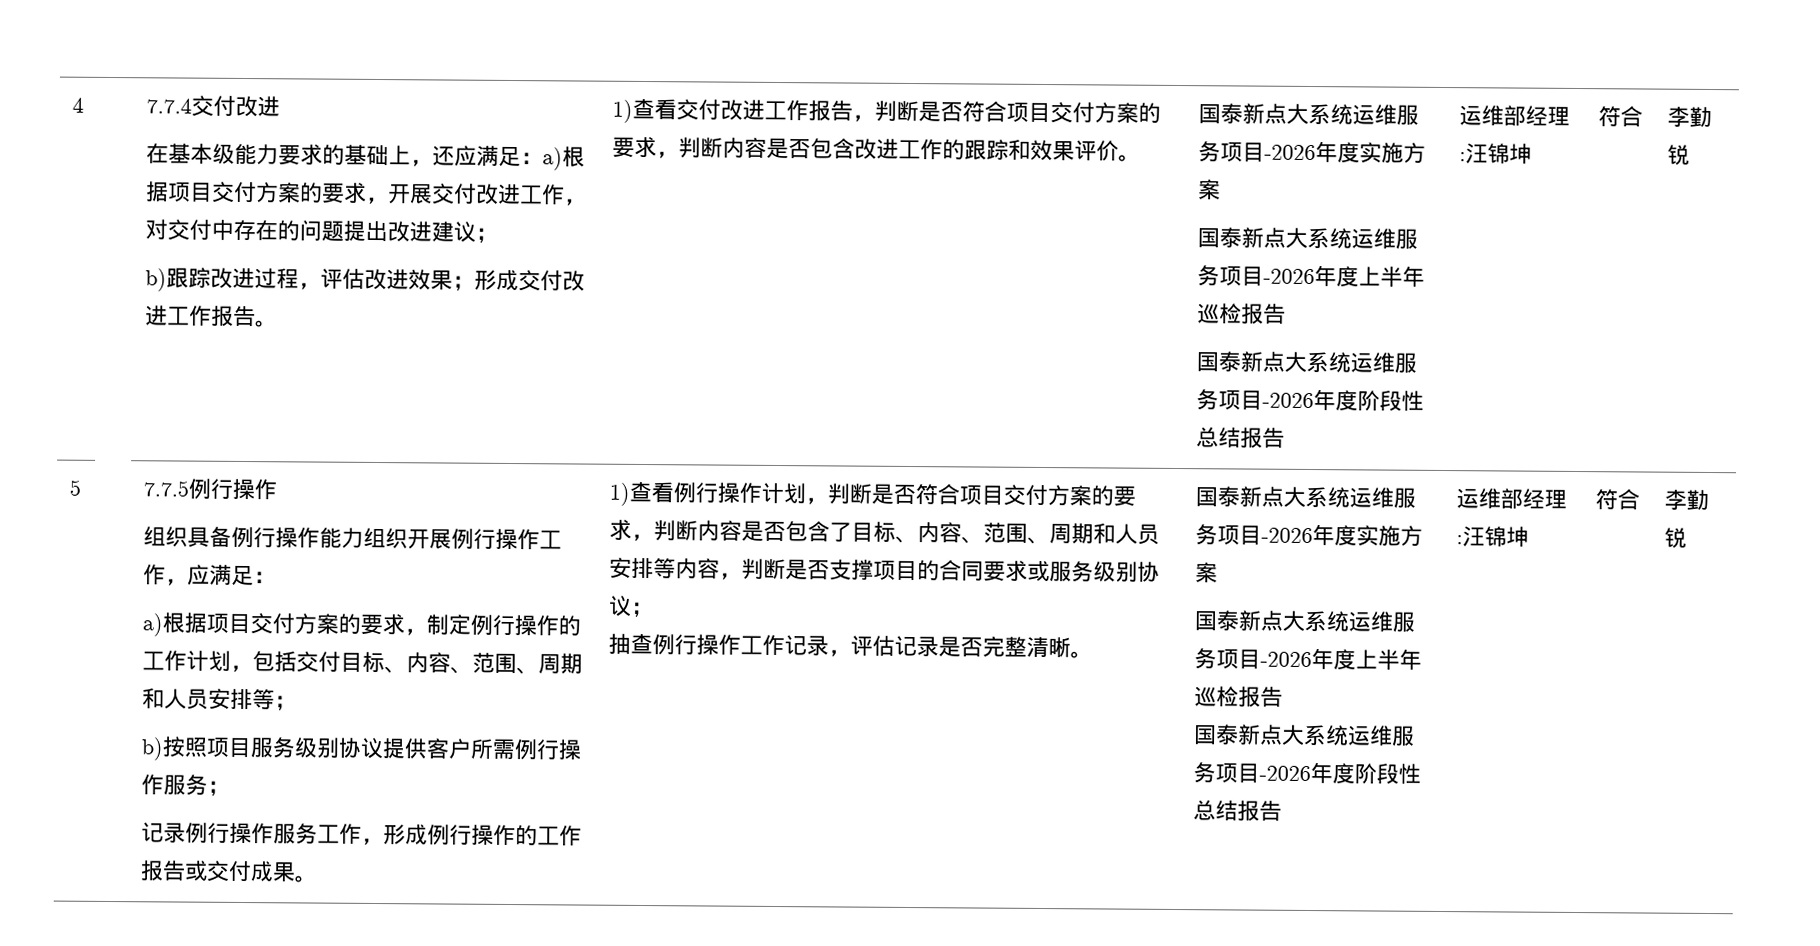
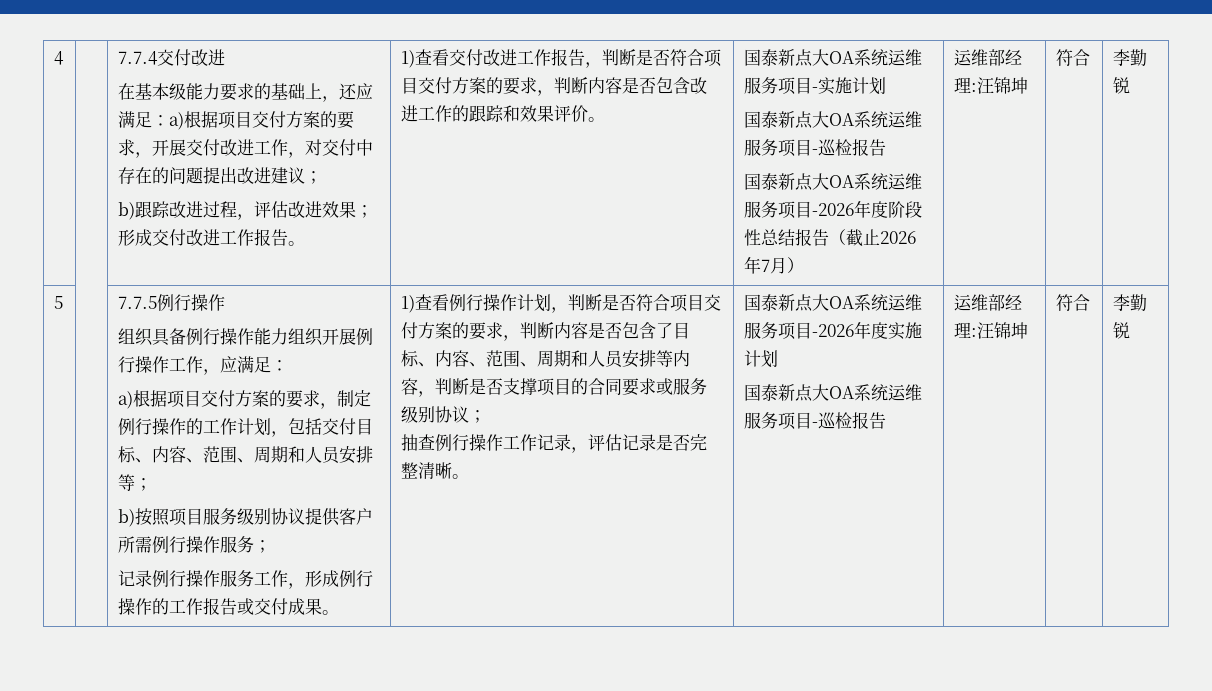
- 1)查看交付改进工作报告，判断是否符合项目交付方案的要求，判断内容是否包含改进工作的跟踪和效果评价。 | 国泰新点大系统运维服务项目-2026年度实施方案
- 国泰新点大系统运维服务项目-2026年度上半年巡检报告
- 国泰新点大系统运维服务项目-2026年度阶段性总结报告
+ 1)查看交付改进工作报告，判断是否符合项目交付方案的要求，判断内容是否包含改进工作的跟踪和效果评价。 | 国泰新点大OA系统运维服务项目-实施计划
+ 国泰新点大OA系统运维服务项目-巡检报告
+ 国泰新点大OA系统运维服务项目-2026年度阶段性总结报告（截止2026年7月）
- 抽查例行操作工作记录，评估记录是否完整清晰。 | 国泰新点大系统运维服务项目-2026年度实施方案
- 国泰新点大系统运维服务项目-2026年度上半年巡检报告
- 国泰新点大系统运维服务项目-2026年度阶段性总结报告
+ 抽查例行操作工作记录，评估记录是否完整清晰。 | 国泰新点大OA系统运维服务项目-2026年度实施计划
+ 国泰新点大OA系统运维服务项目-巡检报告

